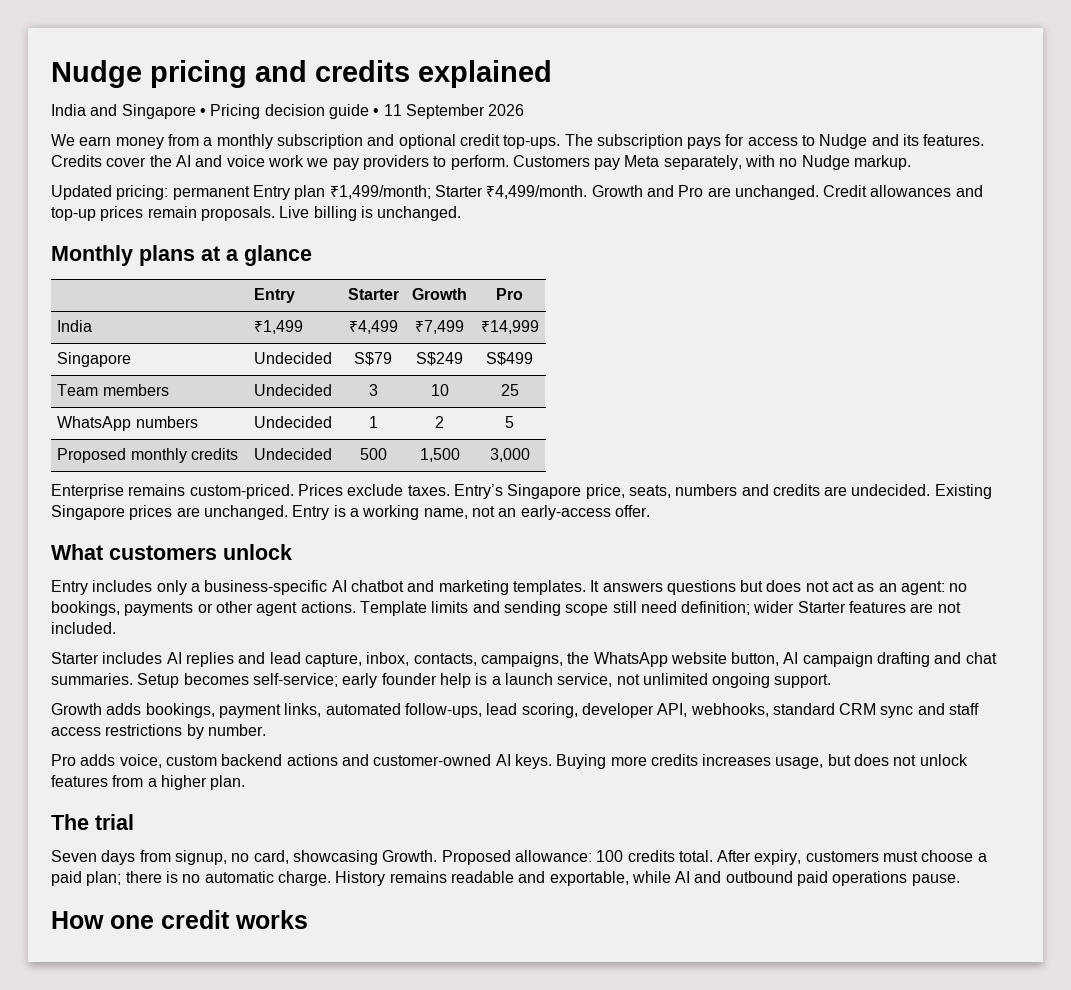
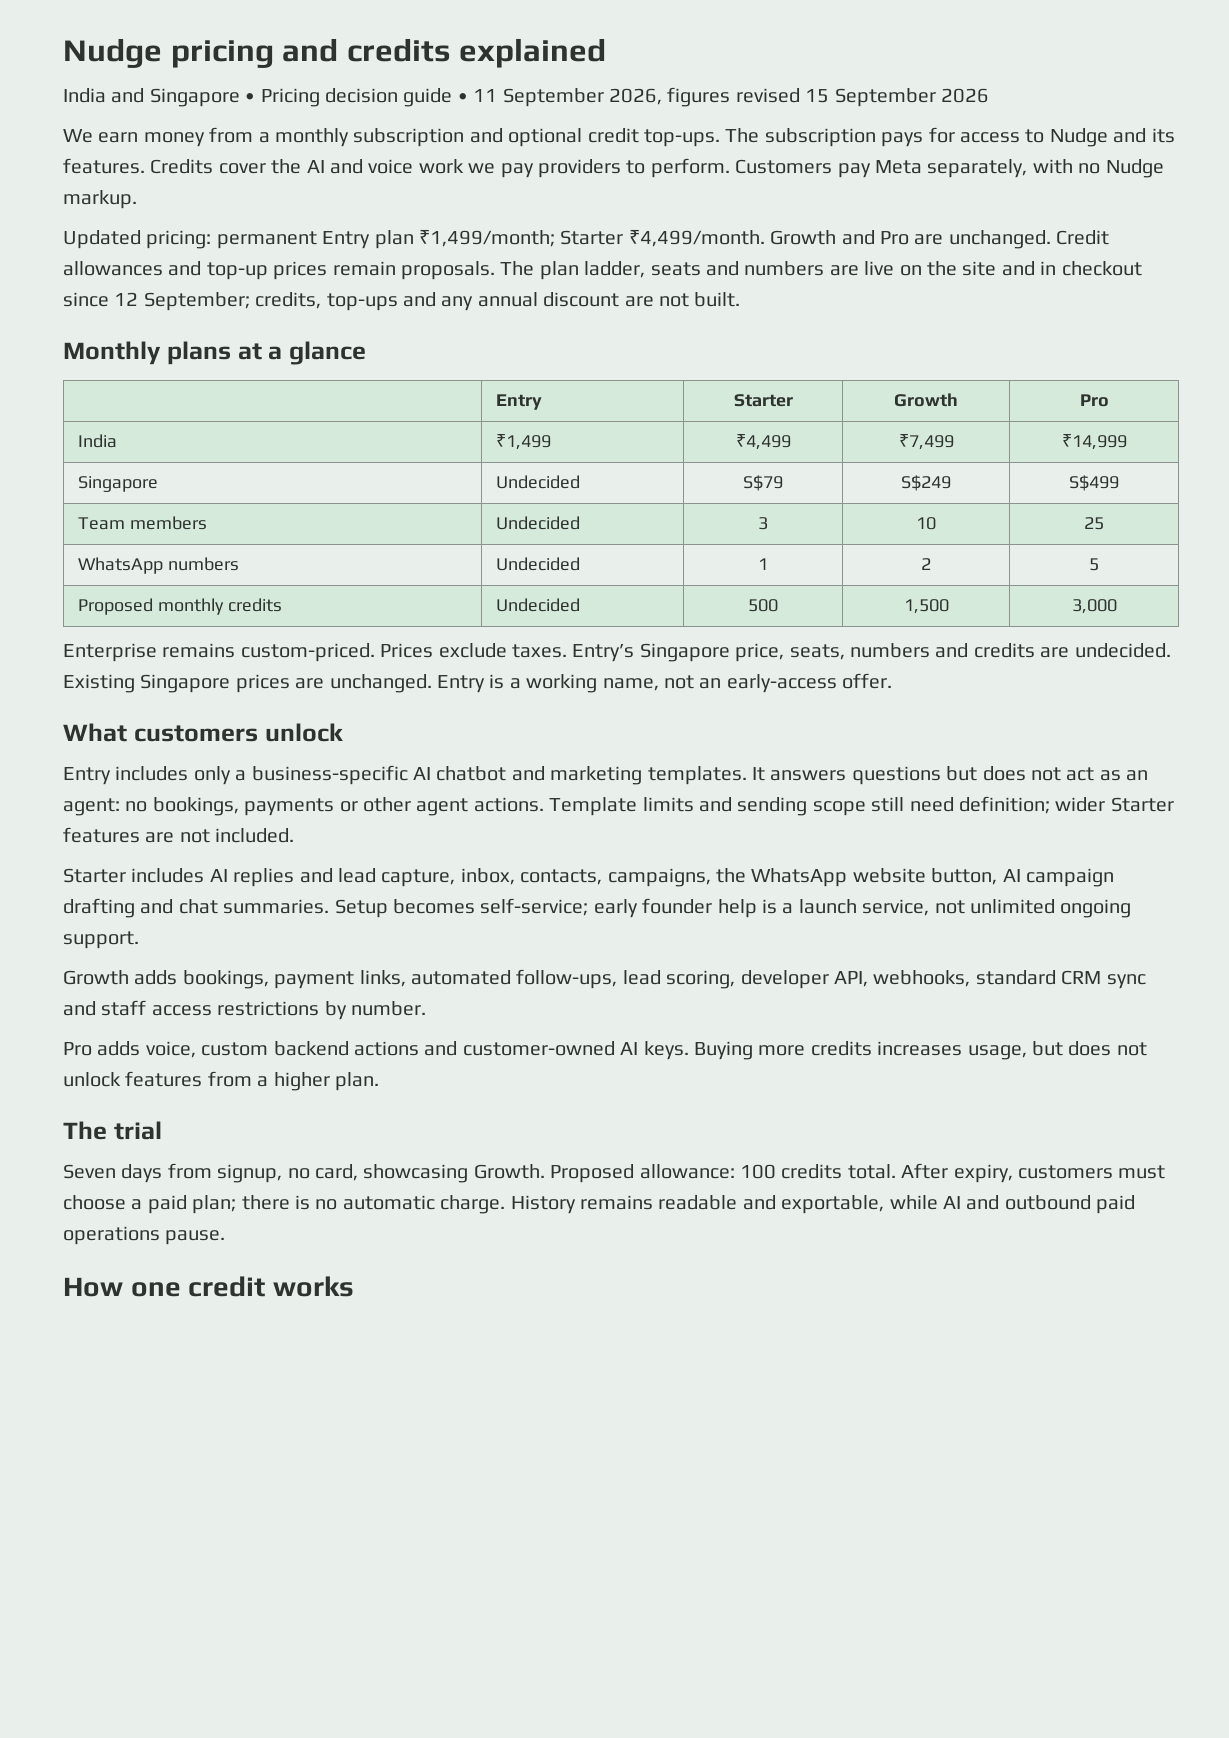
- India and Singapore • Pricing decision guide • 11 September 2026
+ India and Singapore • Pricing decision guide • 11 September 2026, figures revised 15 September 2026
- Live billing is unchanged.
+ The plan ladder, seats and numbers are live on the site and in checkout since 12 September; credits, top-ups and any annual discount are not built.

